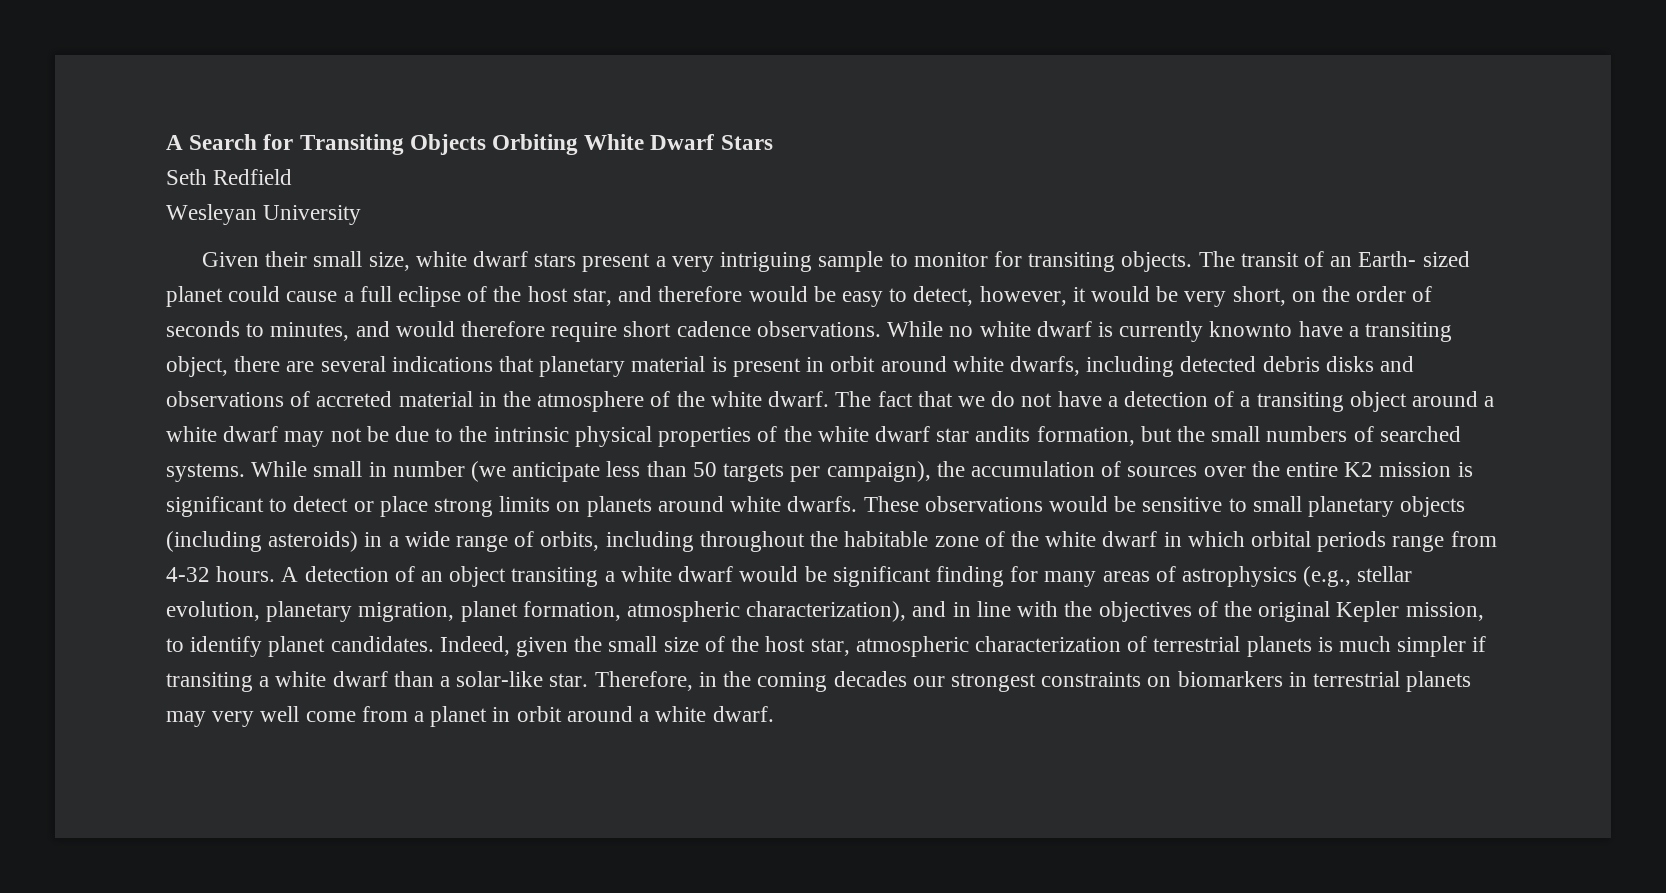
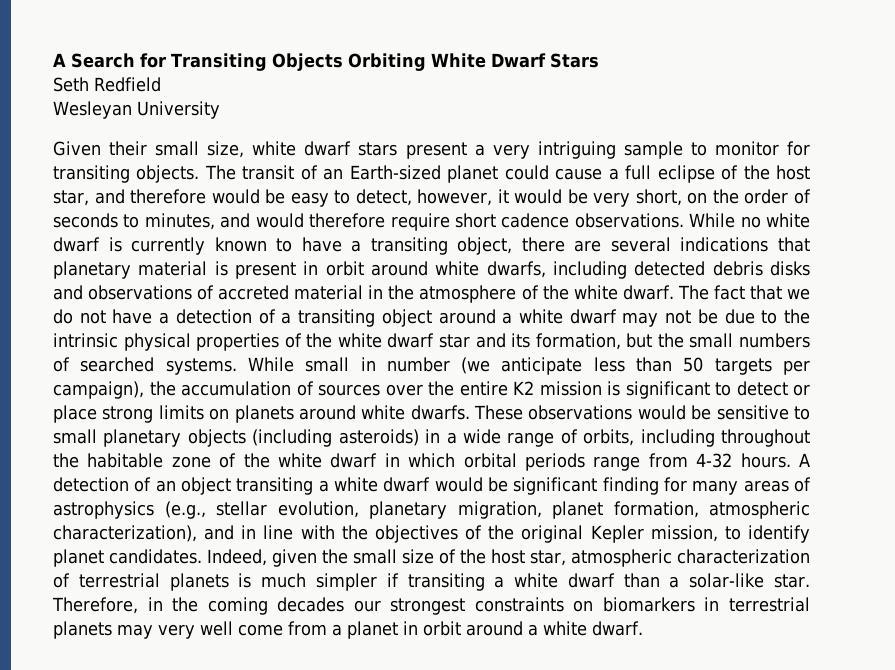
- The transit of an Earth- sized planet could cause a full eclipse of the host star, and therefore would be easy to detect, however, it would be very short, on the order of seconds to minutes, and would therefore require short cadence observations.
+ The transit of an Earth-sized planet could cause a full eclipse of the host star, and therefore would be easy to detect, however, it would be very short, on the order of seconds to minutes, and would therefore require short cadence observations.
- While no white dwarf is currently knownto have a transiting object, there are several indications that planetary material is present in orbit around white dwarfs, including detected debris disks and observations of accreted material in the atmosphere of the white dwarf.
+ While no white dwarf is currently known to have a transiting object, there are several indications that planetary material is present in orbit around white dwarfs, including detected debris disks and observations of accreted material in the atmosphere of the white dwarf.
- The fact that we do not have a detection of a transiting object around a white dwarf may not be due to the intrinsic physical properties of the white dwarf star andits formation, but the small numbers of searched systems.
+ The fact that we do not have a detection of a transiting object around a white dwarf may not be due to the intrinsic physical properties of the white dwarf star and its formation, but the small numbers of searched systems.

